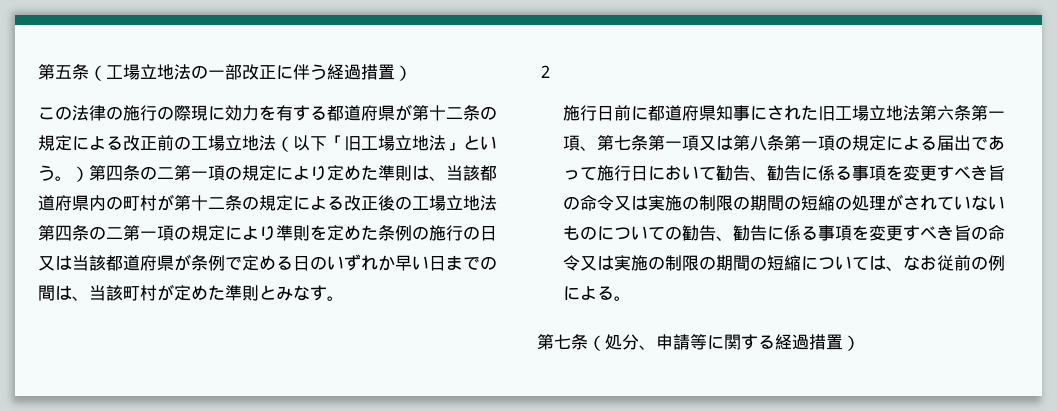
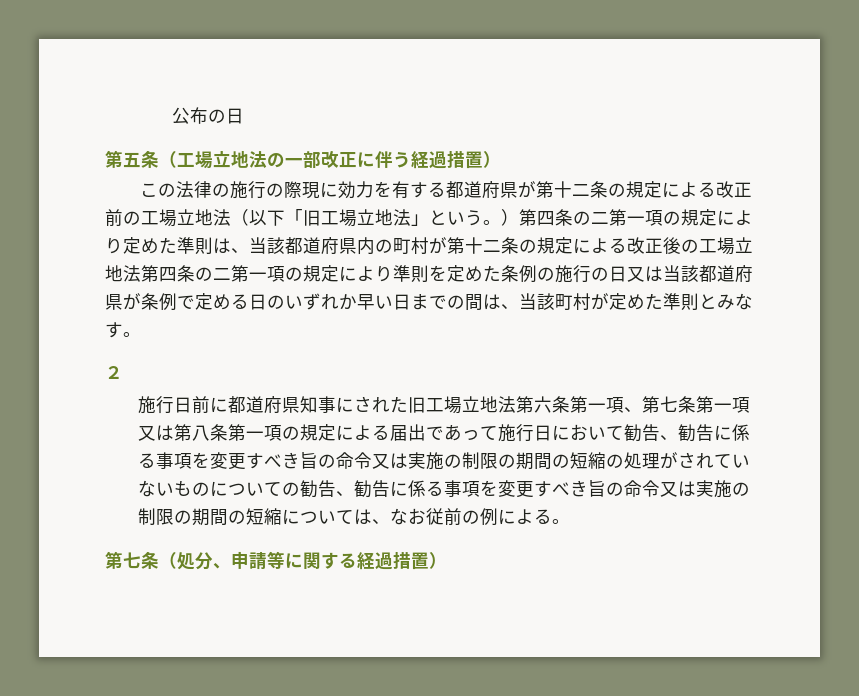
+ 公布の日

